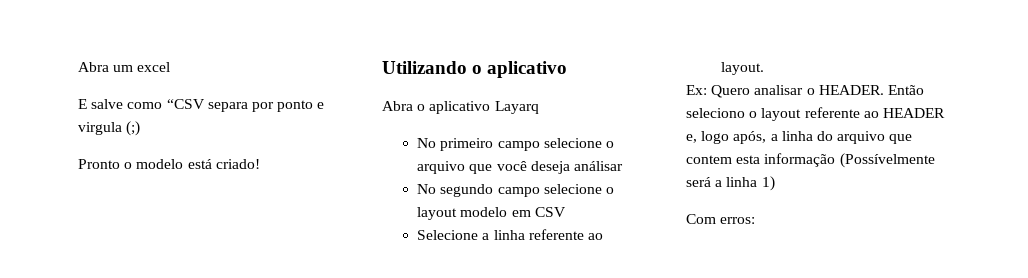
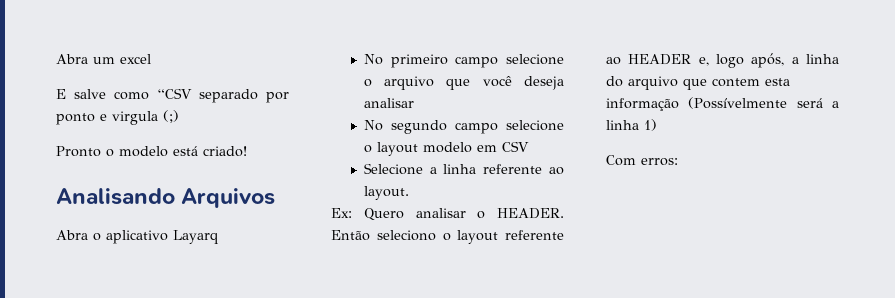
- E salve como “CSV separa por ponto e virgula (;)
+ E salve como “CSV separado por ponto e virgula (;)
- Utilizando o aplicativo
+ Analisando Arquivos
- No primeiro campo selecione o arquivo que você deseja análisar
+ No primeiro campo selecione o arquivo que você deseja analisar

